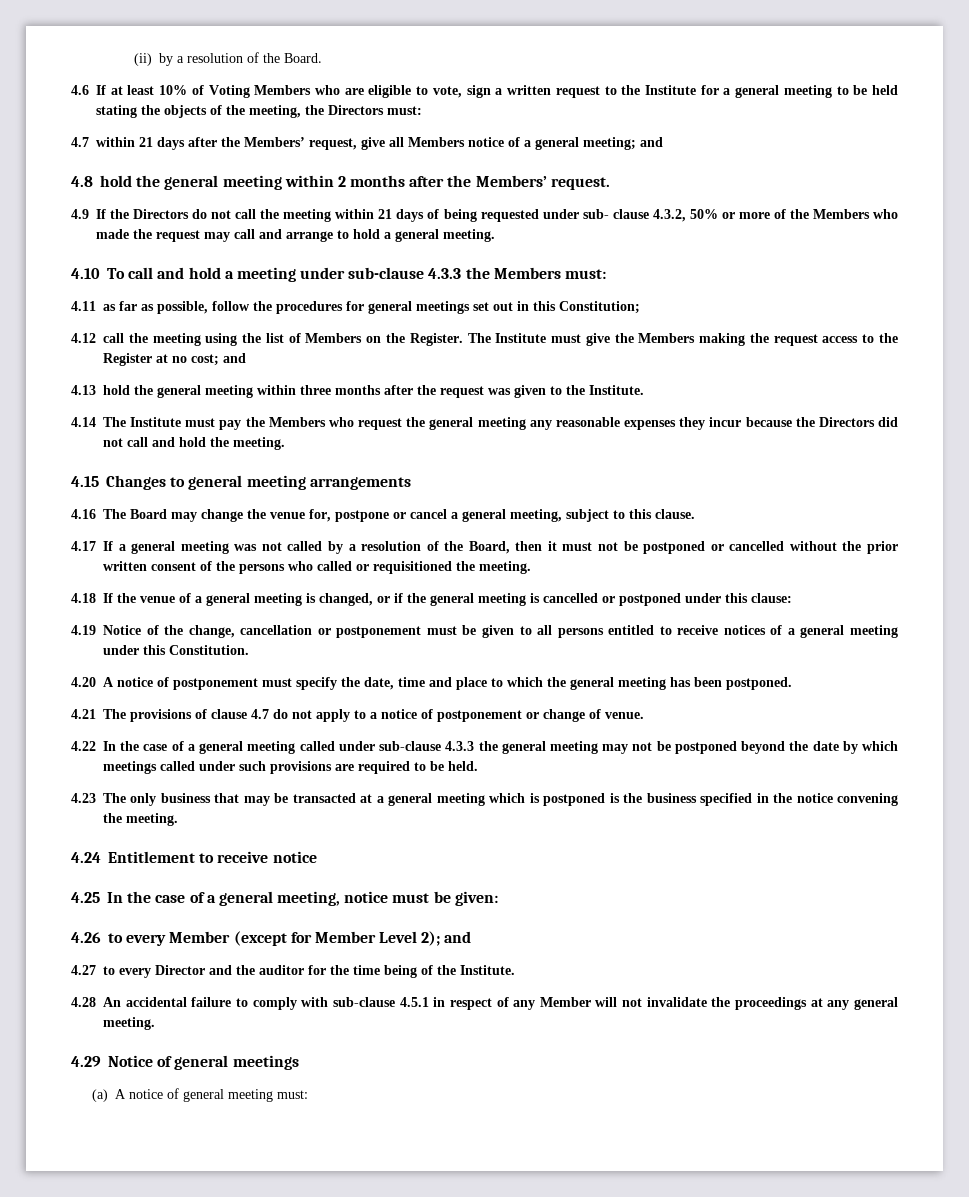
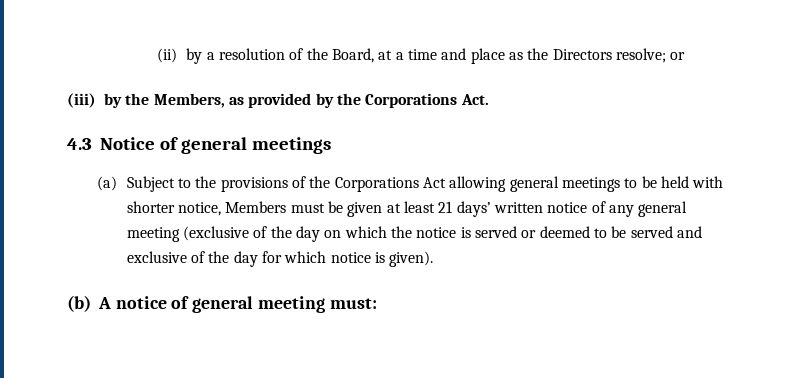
- (ii) by a resolution of the Board.
- 4.6 If at least 10% of Voting Members who are eligible to vote, sign a written request to the Institute for a general meeting to be held stating the objects of the meeting, the Directors must:
- 4.7 within 21 days after the Members’ request, give all Members notice of a general meeting; and
- 4.8 hold the general meeting within 2 months after the Members’ request.
- 4.9 If the Directors do not call the meeting within 21 days of being requested under sub- clause 4.3.2, 50% or more of the Members who made the request may call and arrange to hold a general meeting.
- 4.10 To call and hold a meeting under sub-clause 4.3.3 the Members must:
- 4.11 as far as possible, follow the procedures for general meetings set out in this Constitution;
- 4.12 call the meeting using the list of Members on the Register. The Institute must give the Members making the request access to the Register at no cost; and
- 4.13 hold the general meeting within three months after the request was given to the Institute.
- 4.14 The Institute must pay the Members who request the general meeting any reasonable expenses they incur because the Directors did not call and hold the meeting.
- 4.15 Changes to general meeting arrangements
- 4.16 The Board may change the venue for, postpone or cancel a general meeting, subject to this clause.
- 4.17 If a general meeting was not called by a resolution of the Board, then it must not be postponed or cancelled without the prior written consent of the persons who called or requisitioned the meeting.
- 4.18 If the venue of a general meeting is changed, or if the general meeting is cancelled or postponed under this clause:
- 4.19 Notice of the change, cancellation or postponement must be given to all persons entitled to receive notices of a general meeting under this Constitution.
- 4.20 A notice of postponement must specify the date, time and place to which the general meeting has been postponed.
- 4.21 The provisions of clause 4.7 do not apply to a notice of postponement or change of venue.
- 4.22 In the case of a general meeting called under sub-clause 4.3.3 the general meeting may not be postponed beyond the date by which meetings called under such provisions are required to be held.
- 4.23 The only business that may be transacted at a general meeting which is postponed is the business specified in the notice convening the meeting.
- 4.24 Entitlement to receive notice
- 4.25 In the case of a general meeting, notice must be given:
- 4.26 to every Member (except for Member Level 2); and
- 4.27 to every Director and the auditor for the time being of the Institute.
- 4.28 An accidental failure to comply with sub-clause 4.5.1 in respect of any Member will not invalidate the proceedings at any general meeting.
- 4.29 Notice of general meetings
+ (ii) by a resolution of the Board, at a time and place as the Directors resolve; or
+ (iii) by the Members, as provided by the Corporations Act.
+ 4.3 Notice of general meetings
- (a) A notice of general meeting must:
+ (a) Subject to the provisions of the Corporations Act allowing general meetings to be held with shorter notice, Members must be given at least 21 days’ written notice of any general meeting (exclusive of the day on which the notice is served or deemed to be served and exclusive of the day for which notice is given).
+ (b) A notice of general meeting must:

